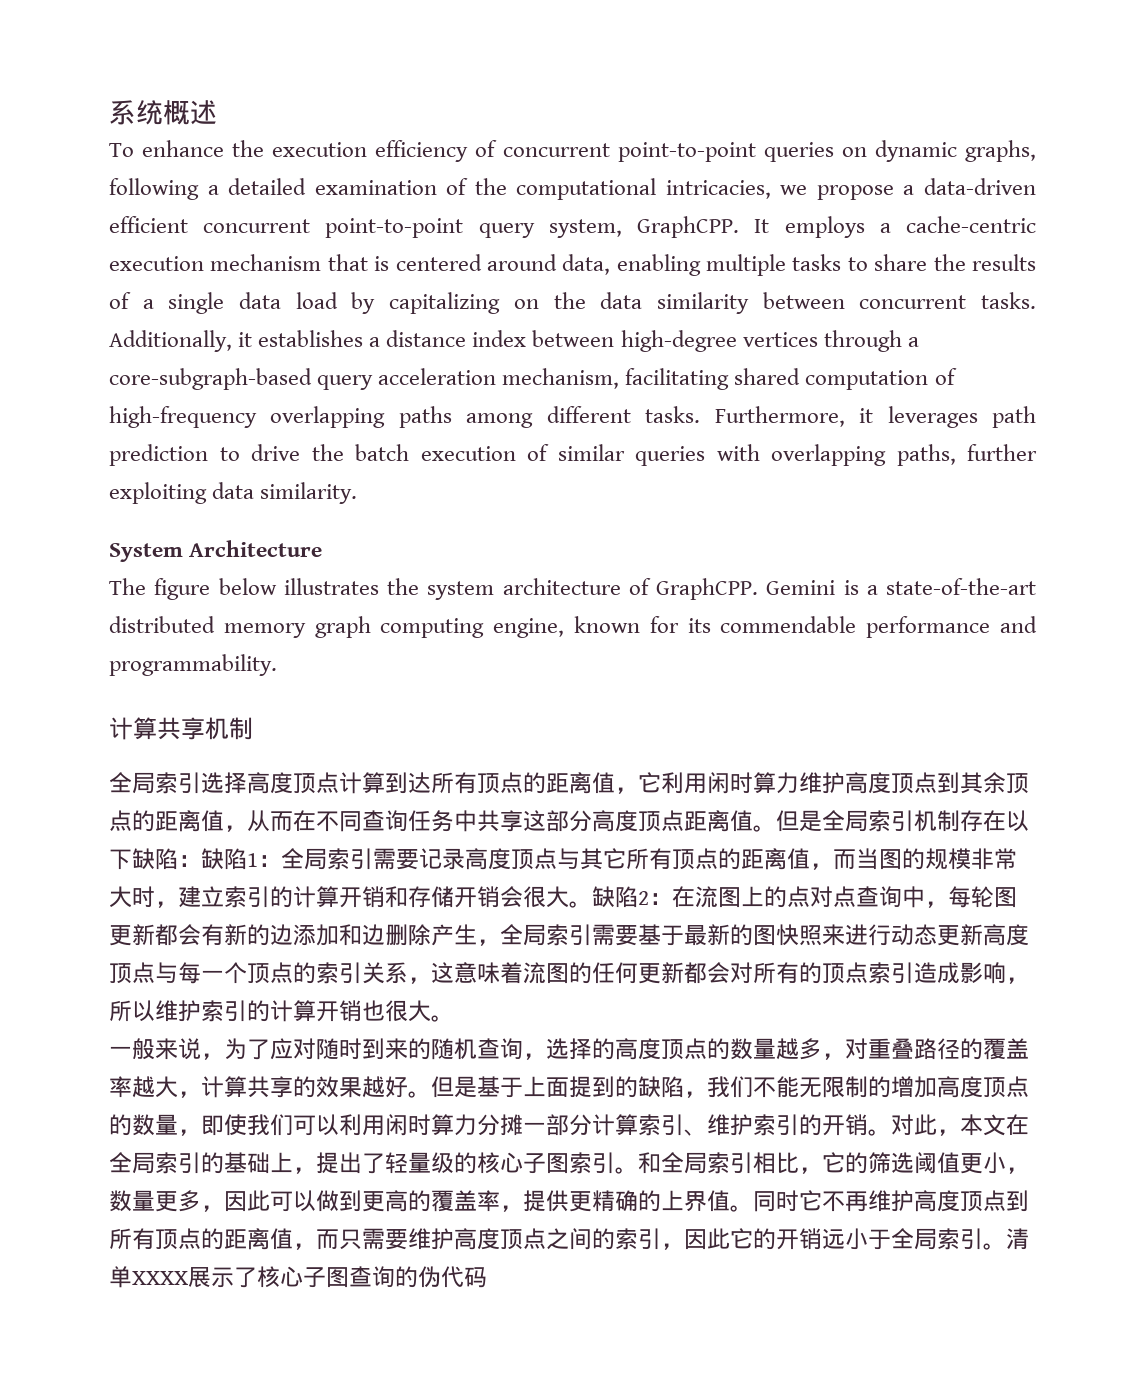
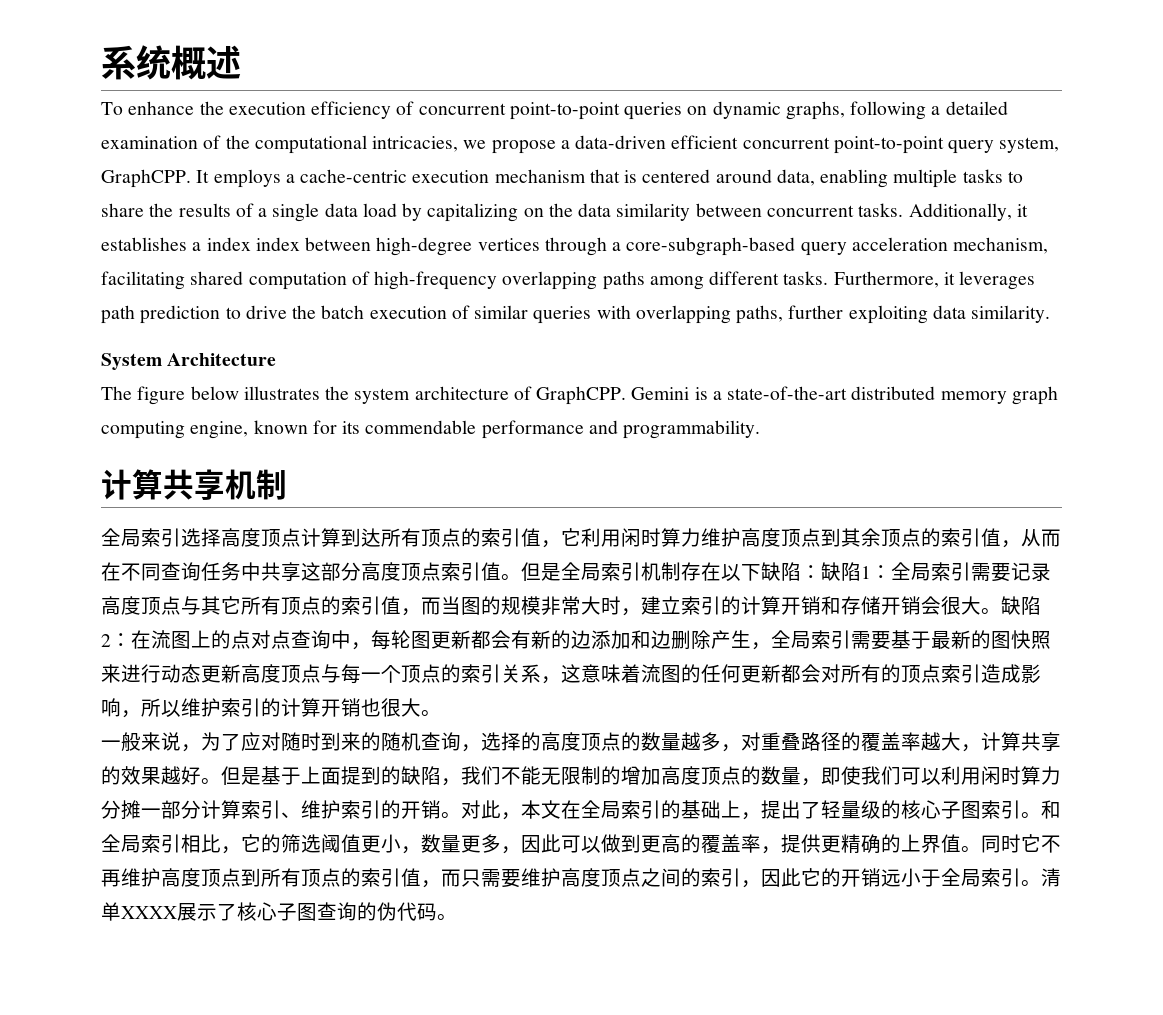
- Additionally, it establishes a distance index between high-degree vertices through a core-subgraph-based query acceleration mechanism, facilitating shared computation of high-frequency overlapping paths among different tasks.
+ Additionally, it establishes a index index between high-degree vertices through a core-subgraph-based query acceleration mechanism, facilitating shared computation of high-frequency overlapping paths among different tasks.
- 全局索引选择高度顶点计算到达所有顶点的距离值，它利用闲时算力维护高度顶点到其余顶点的距离值，从而在不同查询任务中共享这部分高度顶点距离值。
+ 全局索引选择高度顶点计算到达所有顶点的索引值，它利用闲时算力维护高度顶点到其余顶点的索引值，从而在不同查询任务中共享这部分高度顶点索引值。
- 但是全局索引机制存在以下缺陷：缺陷1：全局索引需要记录高度顶点与其它所有顶点的距离值，而当图的规模非常大时，建立索引的计算开销和存储开销会很大。
+ 但是全局索引机制存在以下缺陷：缺陷1：全局索引需要记录高度顶点与其它所有顶点的索引值，而当图的规模非常大时，建立索引的计算开销和存储开销会很大。
- 同时它不再维护高度顶点到所有顶点的距离值，而只需要维护高度顶点之间的索引，因此它的开销远小于全局索引。
+ 同时它不再维护高度顶点到所有顶点的索引值，而只需要维护高度顶点之间的索引，因此它的开销远小于全局索引。
- 清单XXXX展示了核心子图查询的伪代码
+ 清单XXXX展示了核心子图查询的伪代码。

